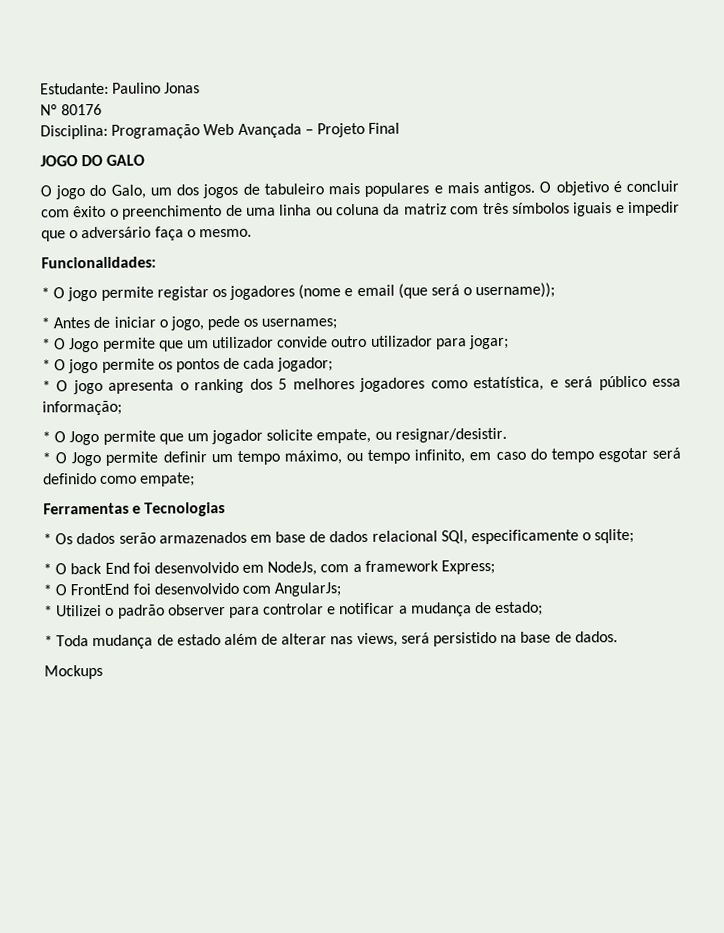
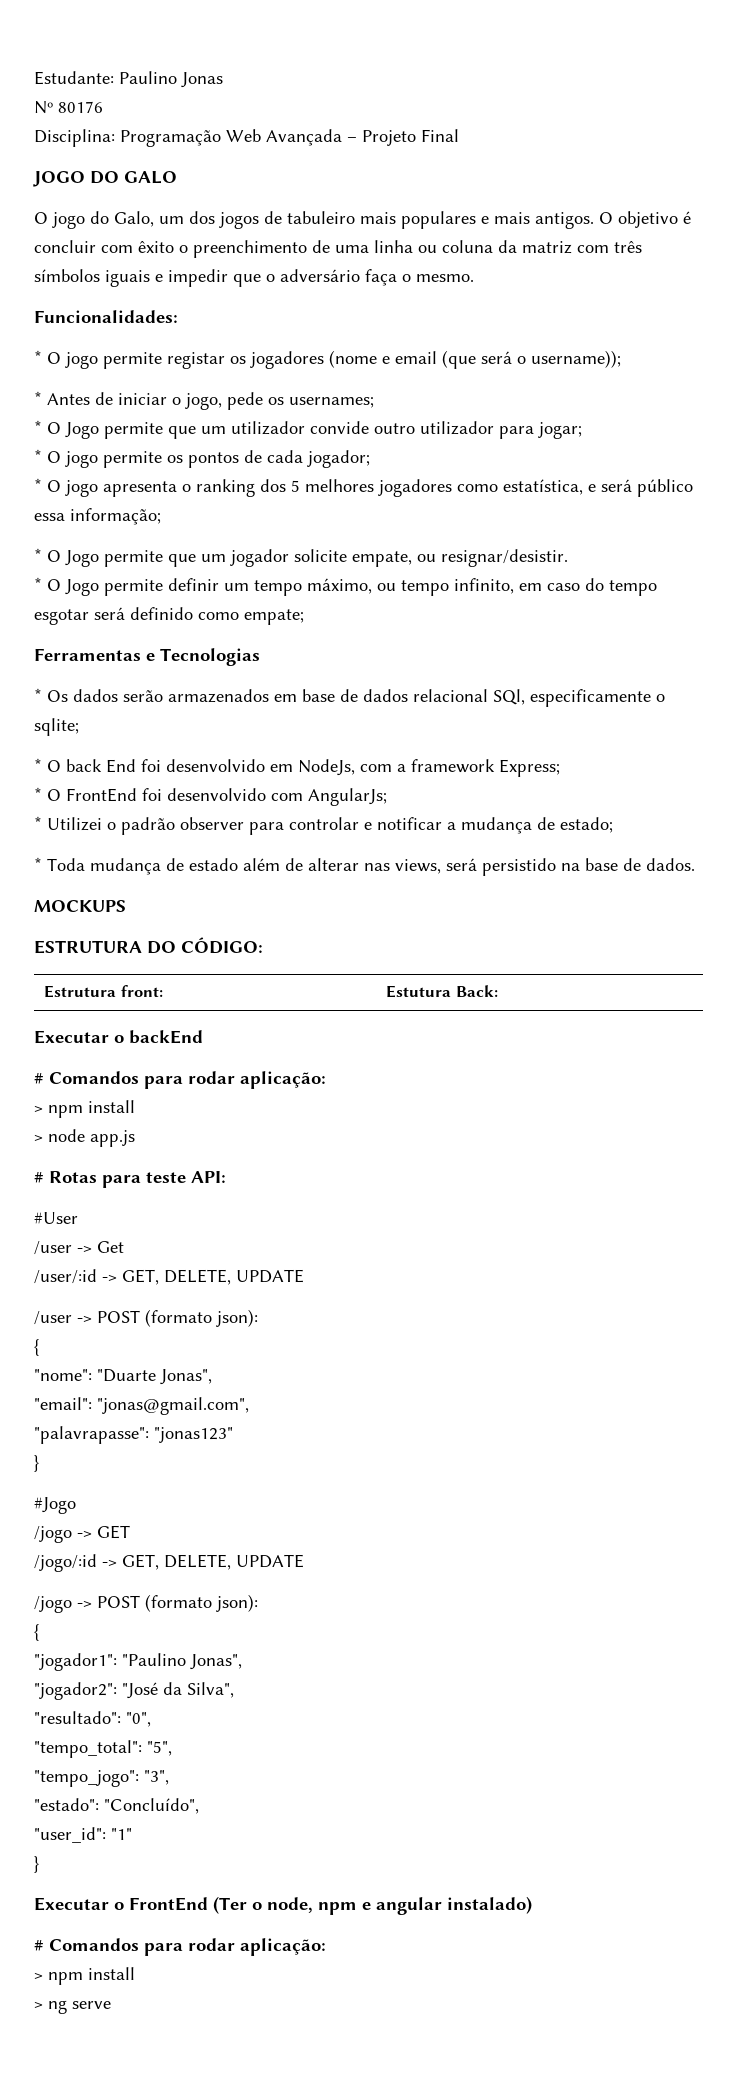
- Mockups
+ MOCKUPS
+ ESTRUTURA DO CÓDIGO:
+ Estrutura front: | Estutura Back:
+ Executar o backEnd
+ # Comandos para rodar aplicação:
+ > npm install
+ > node app.js
+ # Rotas para teste API:
+ #User
+ /user -> Get
+ /user/:id -> GET, DELETE, UPDATE
+ /user -> POST (formato json):
+ {
+ "nome": "Duarte Jonas",
+ "email": "jonas@gmail.com",
+ "palavrapasse": "jonas123"
+ }
+ #Jogo
+ /jogo -> GET
+ /jogo/:id -> GET, DELETE, UPDATE
+ /jogo -> POST (formato json):
+ {
+ "jogador1": "Paulino Jonas",
+ "jogador2": "José da Silva",
+ "resultado": "0",
+ "tempo_total": "5",
+ "tempo_jogo": "3",
+ "estado": "Concluído",
+ "user_id": "1"
+ }
+ Executar o FrontEnd (Ter o node, npm e angular instalado)
+ # Comandos para rodar aplicação:
+ > npm install
+ > ng serve

